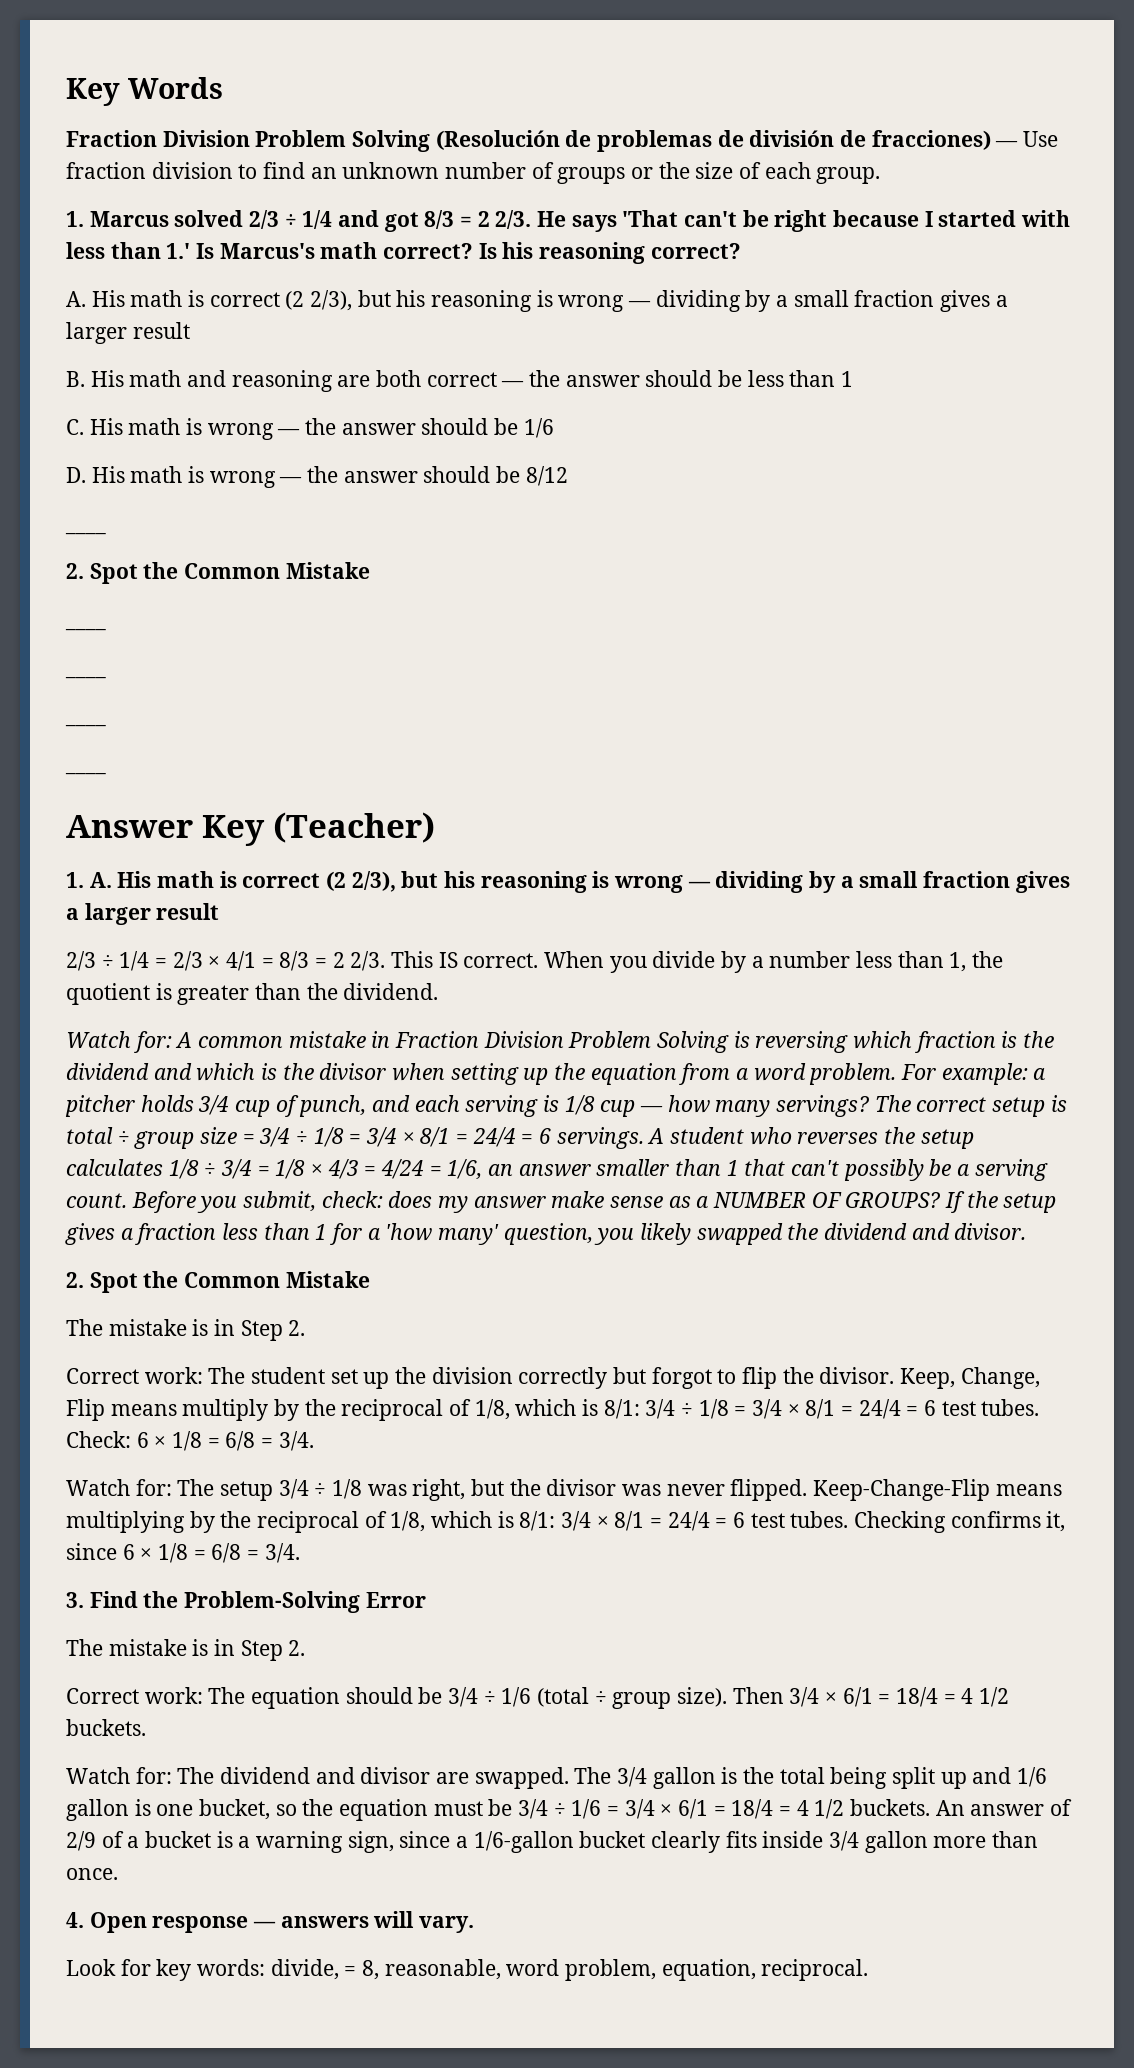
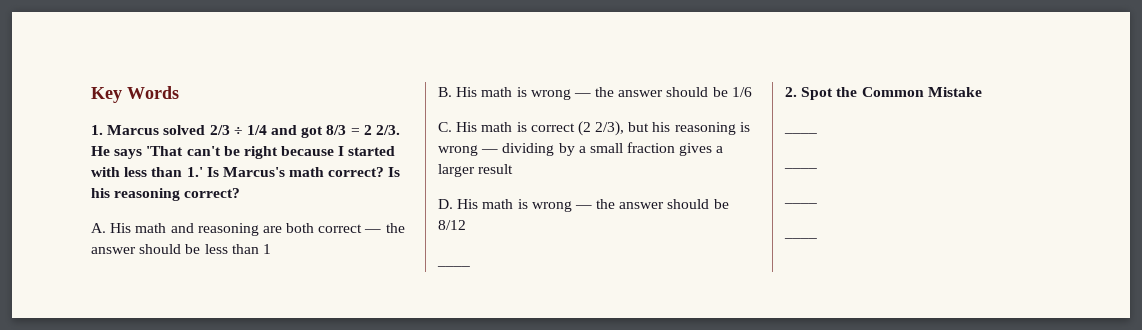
- Fraction Division Problem Solving (Resolución de problemas de división de fracciones) — Use fraction division to find an unknown number of groups or the size of each group.
  Is his reasoning correct?
- A. His math is correct (2 2/3), but his reasoning is wrong — dividing by a small fraction gives a larger result
+ A. His math and reasoning are both correct — the answer should be less than 1
+ B. His math is wrong — the answer should be 1/6
+ C. His math is correct (2 2/3), but his reasoning is wrong — dividing by a small fraction gives a larger result
- B. His math and reasoning are both correct — the answer should be less than 1
- C. His math is wrong — the answer should be 1/6
- Answer Key (Teacher)
- 1. A. His math is correct (2 2/3), but his reasoning is wrong — dividing by a small fraction gives a larger result
- 2/3 ÷ 1/4 = 2/3 × 4/1 = 8/3 = 2 2/3. This IS correct. When you divide by a number less than 1, the quotient is greater than the dividend.
- Watch for: A common mistake in Fraction Division Problem Solving is reversing which fraction is the dividend and which is the divisor when setting up the equation from a word problem. For example: a pitcher holds 3/4 cup of punch, and each serving is 1/8 cup — how many servings? The correct setup is total ÷ group size = 3/4 ÷ 1/8 = 3/4 × 8/1 = 24/4 = 6 servings. A student who reverses the setup calculates 1/8 ÷ 3/4 = 1/8 × 4/3 = 4/24 = 1/6, an answer smaller than 1 that can't possibly be a serving count. Before you submit, check: does my answer make sense as a NUMBER OF GROUPS? If the setup gives a fraction less than 1 for a 'how many' question, you likely swapped the dividend and divisor.
- 2. Spot the Common Mistake
- The mistake is in Step 2.
- Correct work: The student set up the division correctly but forgot to flip the divisor. Keep, Change, Flip means multiply by the reciprocal of 1/8, which is 8/1: 3/4 ÷ 1/8 = 3/4 × 8/1 = 24/4 = 6 test tubes. Check: 6 × 1/8 = 6/8 = 3/4.
- Watch for: The setup 3/4 ÷ 1/8 was right, but the divisor was never flipped. Keep-Change-Flip means multiplying by the reciprocal of 1/8, which is 8/1: 3/4 × 8/1 = 24/4 = 6 test tubes. Checking confirms it, since 6 × 1/8 = 6/8 = 3/4.
- 3. Find the Problem-Solving Error
- The mistake is in Step 2.
- Correct work: The equation should be 3/4 ÷ 1/6 (total ÷ group size). Then 3/4 × 6/1 = 18/4 = 4 1/2 buckets.
- Watch for: The dividend and divisor are swapped. The 3/4 gallon is the total being split up and 1/6 gallon is one bucket, so the equation must be 3/4 ÷ 1/6 = 3/4 × 6/1 = 18/4 = 4 1/2 buckets. An answer of 2/9 of a bucket is a warning sign, since a 1/6-gallon bucket clearly fits inside 3/4 gallon more than once.
- 4. Open response — answers will vary.
- Look for key words: divide, = 8, reasonable, word problem, equation, reciprocal.

